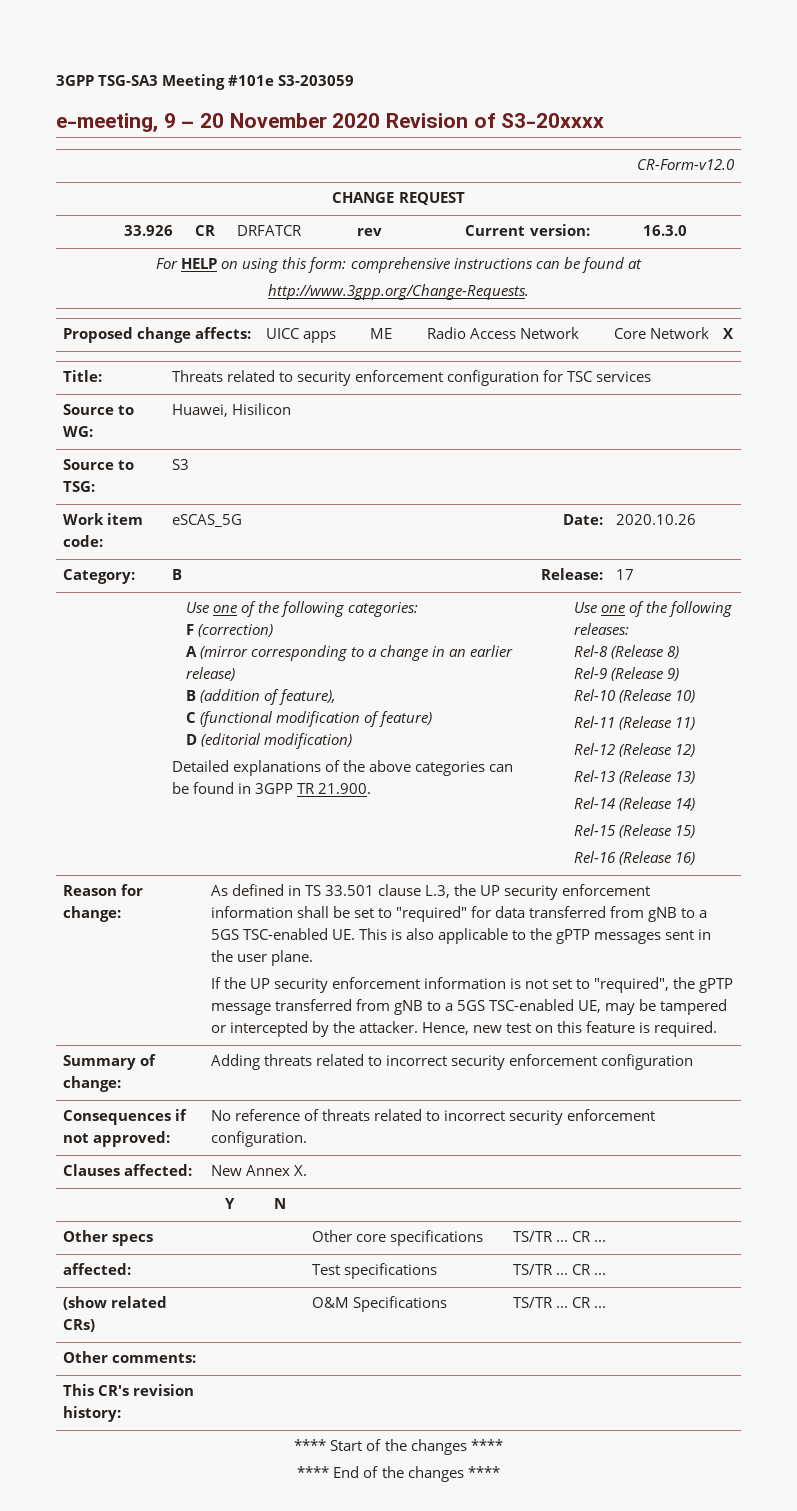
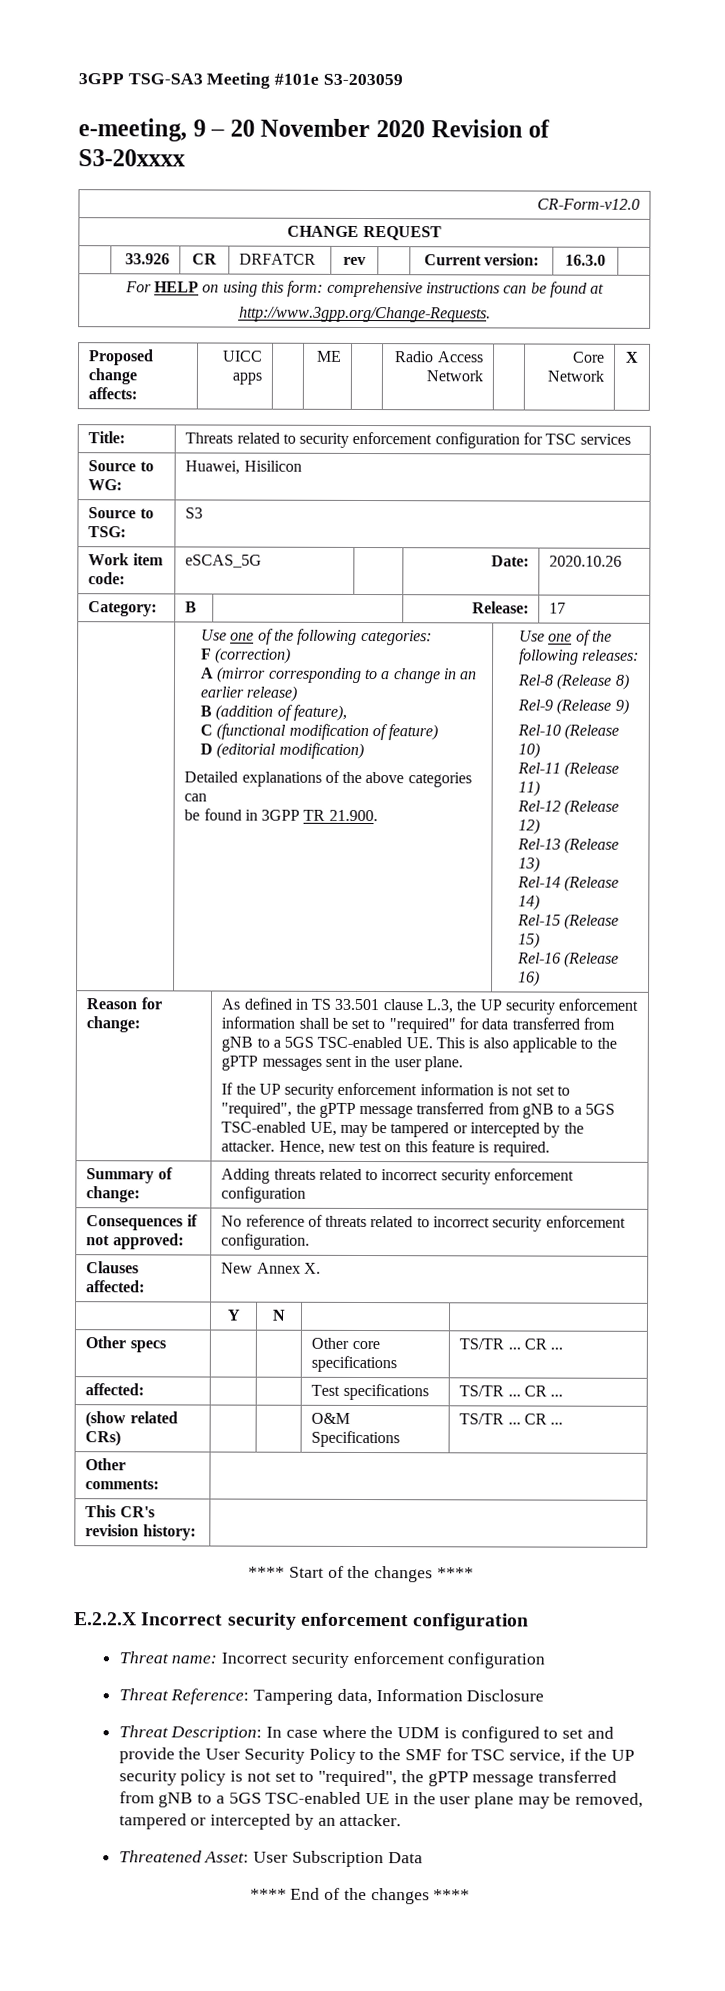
+ E.2.2.X Incorrect security enforcement configuration
+ Threat name: Incorrect security enforcement configuration
+ Threat Reference: Tampering data, Information Disclosure
+ Threat Description: In case where the UDM is configured to set and provide the User Security Policy to the SMF for TSC service, if the UP security policy is not set to "required", the gPTP message transferred from gNB to a 5GS TSC-enabled UE in the user plane may be removed, tampered or intercepted by an attacker.
+ Threatened Asset: User Subscription Data

